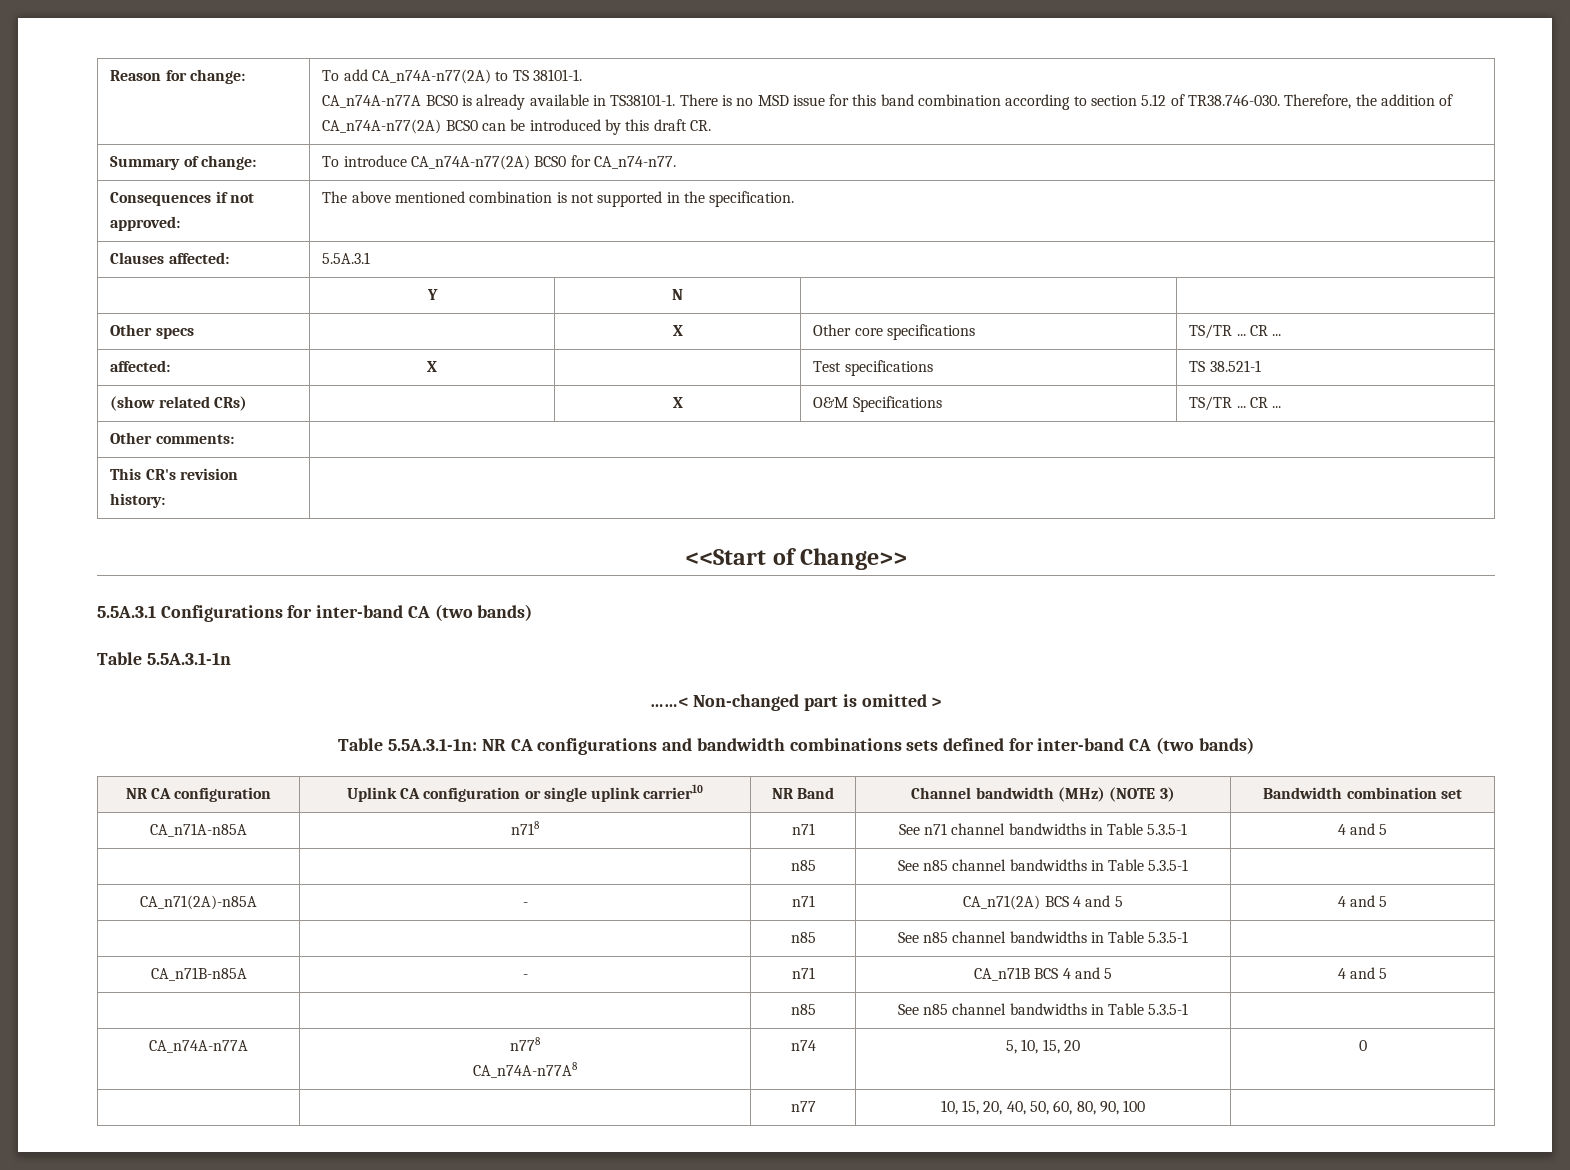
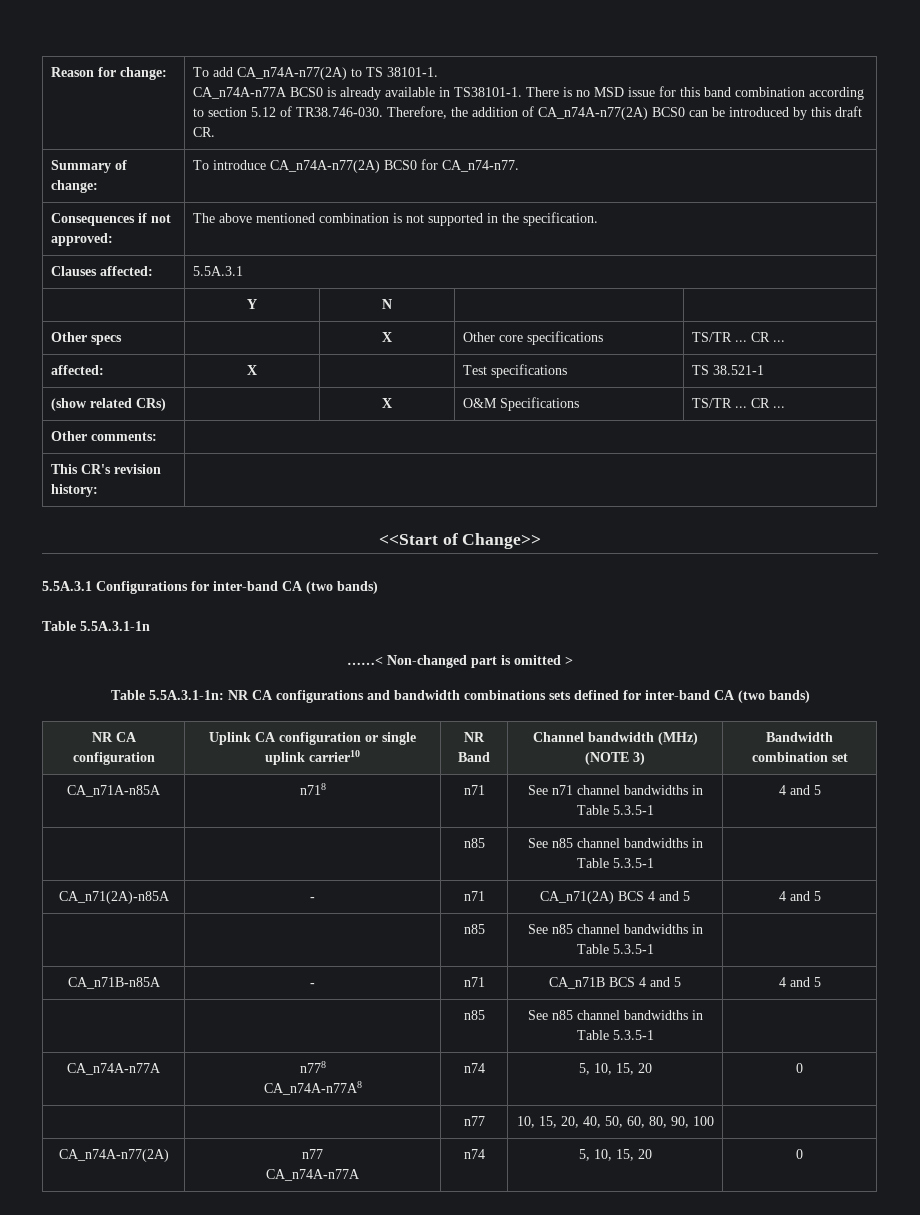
+ CA_n74A-n77(2A) | n77
+ CA_n74A-n77A | n74 | 5, 10, 15, 20 | 0

